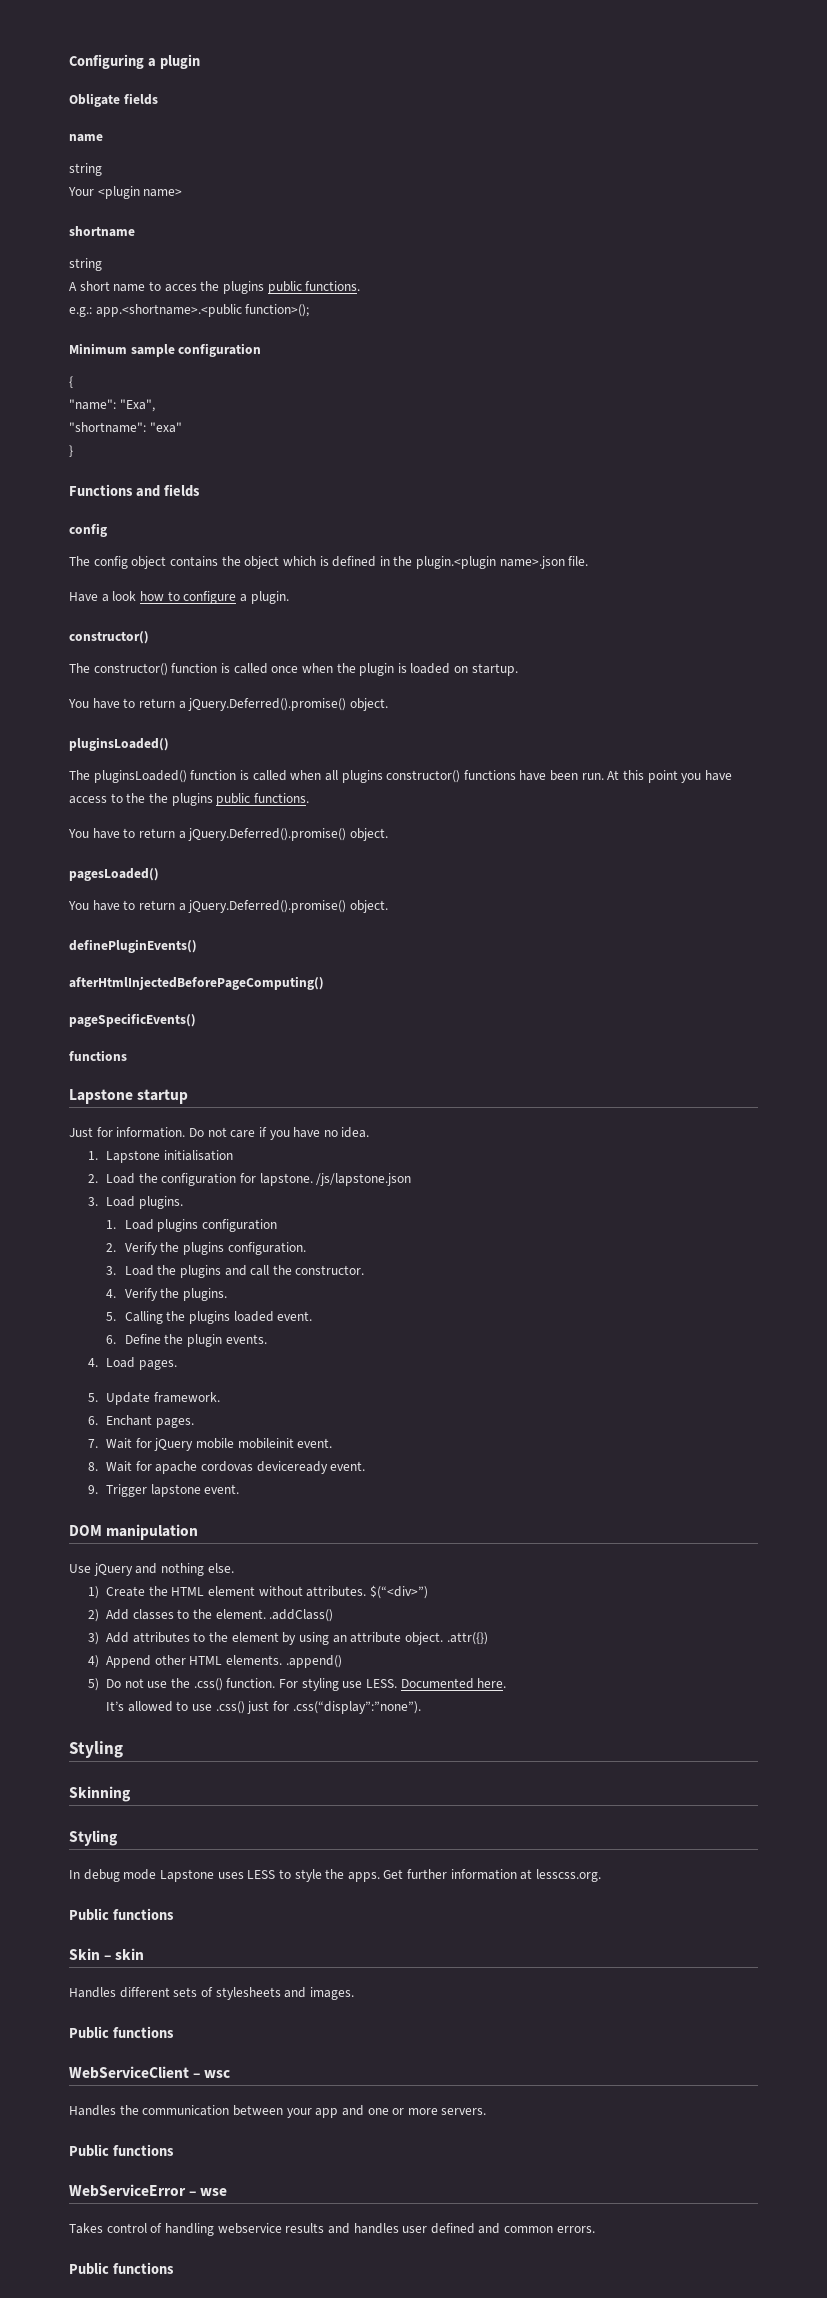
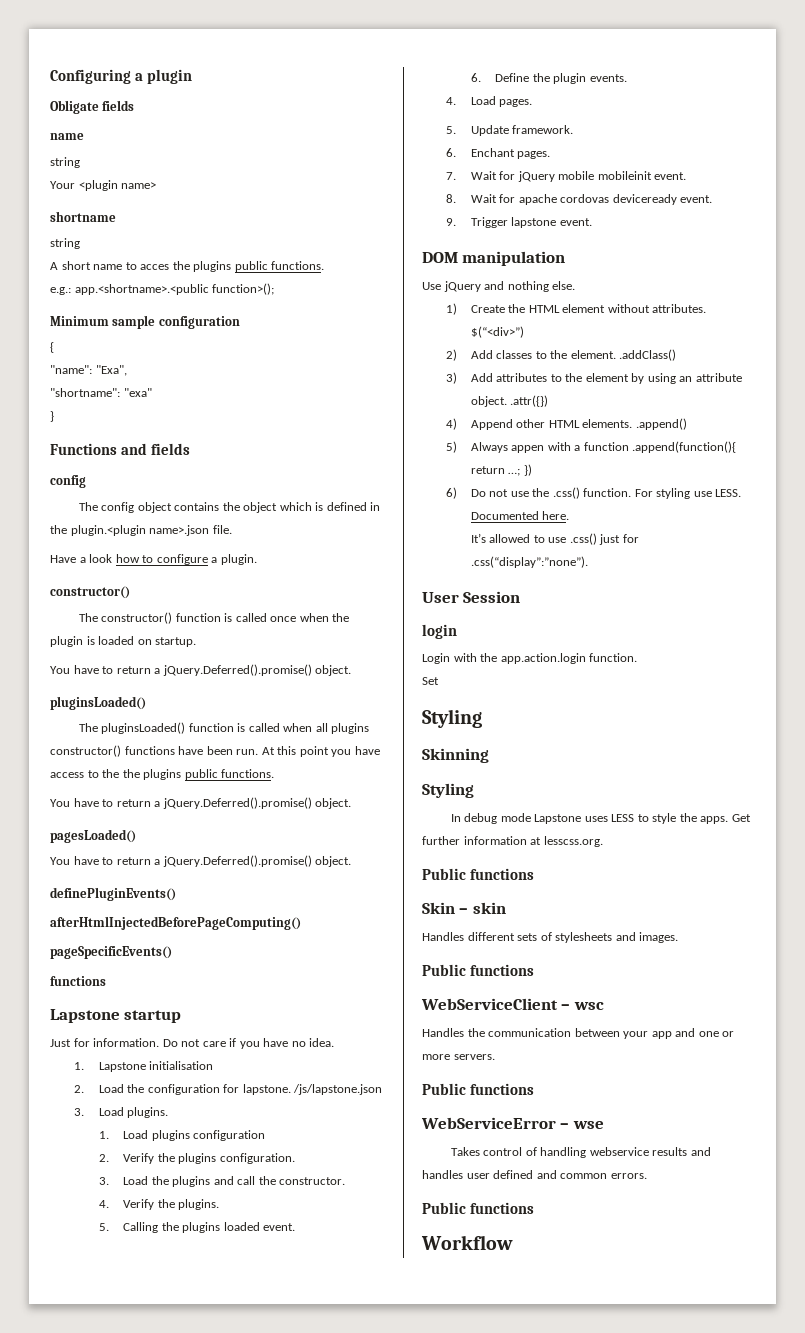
- 5) Do not use the .css() function.
+ 5) Always appen with a function .append(function(){ return …; })
+ 6) Do not use the .css() function.
+ User Session
+ login
+ Login with the app.action.login function.
+ Set
+ Workflow

